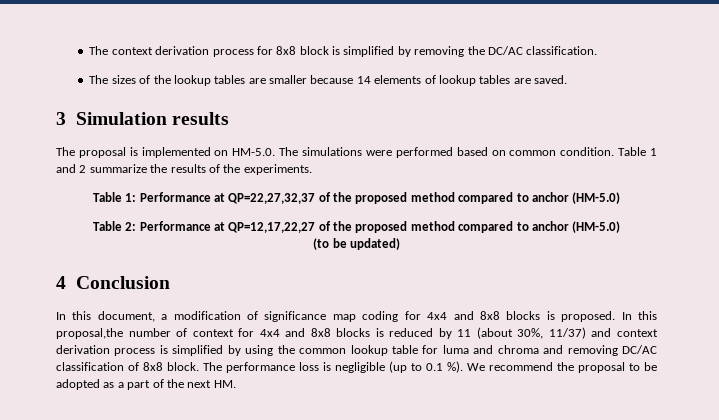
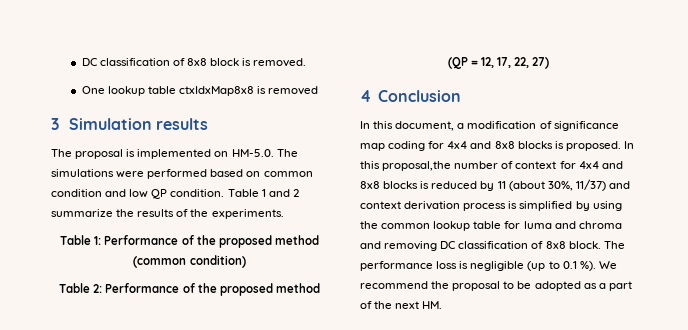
- The context derivation process for 8x8 block is simplified by removing the DC/AC classification.
- The sizes of the lookup tables are smaller because 14 elements of lookup tables are saved.
+ DC classification of 8x8 block is removed.
+ One lookup table ctxIdxMap8x8 is removed
- The proposal is implemented on HM-5.0. The simulations were performed based on common condition.
+ The proposal is implemented on HM-5.0. The simulations were performed based on common condition and low QP condition.
- Table 1: Performance at QP=22,27,32,37 of the proposed method compared to anchor (HM-5.0)
+ Table 1: Performance of the proposed method (common condition)
- Table 2: Performance at QP=12,17,22,27 of the proposed method compared to anchor (HM-5.0)
- (to be updated)
+ Table 2: Performance of the proposed method (QP = 12, 17, 22, 27)
- In this proposal,the number of context for 4x4 and 8x8 blocks is reduced by 11 (about 30%, 11/37) and context derivation process is simplified by using the common lookup table for luma and chroma and removing DC/AC classification of 8x8 block.
+ In this proposal,the number of context for 4x4 and 8x8 blocks is reduced by 11 (about 30%, 11/37) and context derivation process is simplified by using the common lookup table for luma and chroma and removing DC classification of 8x8 block.

